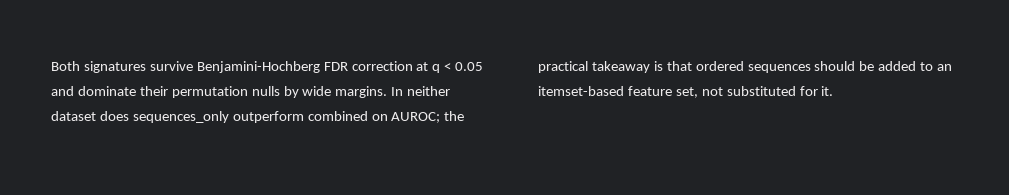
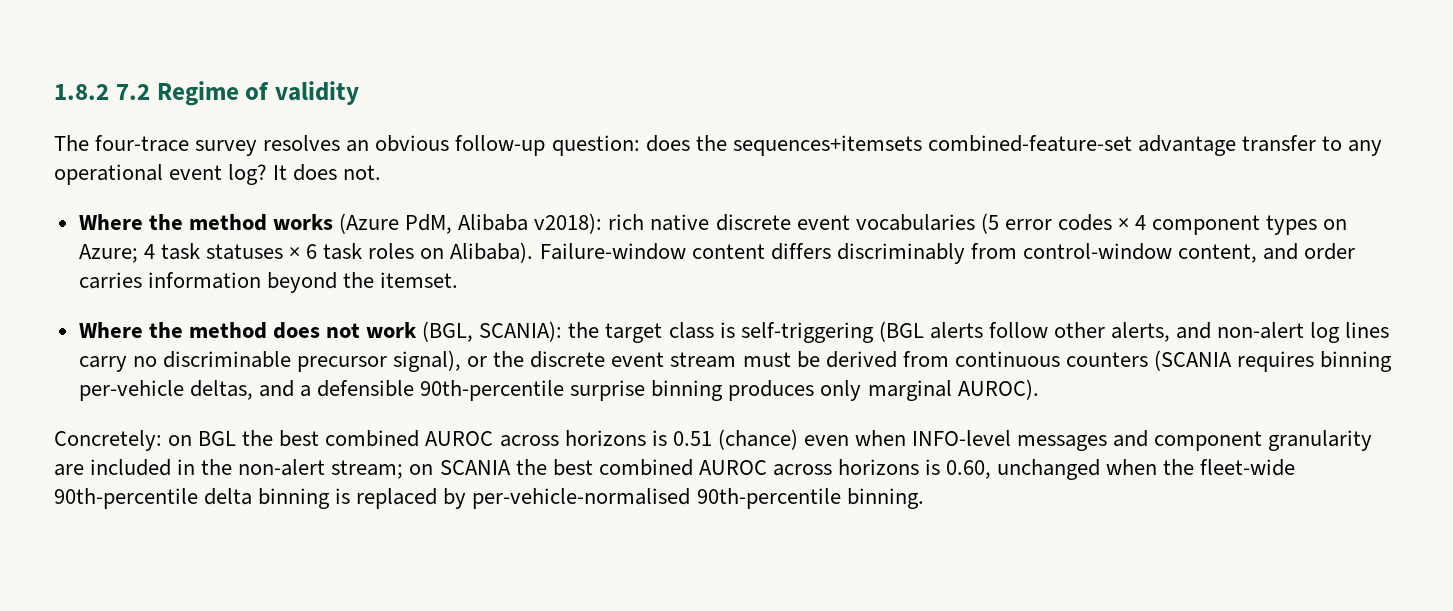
- Both signatures survive Benjamini-Hochberg FDR correction at q < 0.05 and dominate their permutation nulls by wide margins. In neither dataset does sequences_only outperform combined on AUROC; the practical takeaway is that ordered sequences should be added to an itemset-based feature set, not substituted for it.
+ 1.8.2 7.2 Regime of validity
+ The four-trace survey resolves an obvious follow-up question: does the sequences+itemsets combined-feature-set advantage transfer to any operational event log? It does not.
+ Where the method works (Azure PdM, Alibaba v2018): rich native discrete event vocabularies (5 error codes × 4 component types on Azure; 4 task statuses × 6 task roles on Alibaba). Failure-window content differs discriminably from control-window content, and order carries information beyond the itemset.
+ Where the method does not work (BGL, SCANIA): the target class is self-triggering (BGL alerts follow other alerts, and non-alert log lines carry no discriminable precursor signal), or the discrete event stream must be derived from continuous counters (SCANIA requires binning per-vehicle deltas, and a defensible 90th-percentile surprise binning produces only marginal AUROC).
+ Concretely: on BGL the best combined AUROC across horizons is 0.51 (chance) even when INFO-level messages and component granularity are included in the non-alert stream; on SCANIA the best combined AUROC across horizons is 0.60, unchanged when the fleet-wide 90th-percentile delta binning is replaced by per-vehicle-normalised 90th-percentile binning.

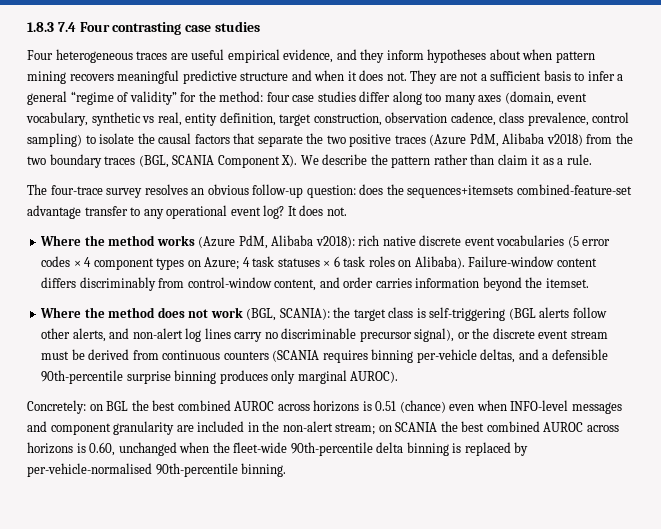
- 1.8.2 7.2 Regime of validity
+ 1.8.3 7.4 Four contrasting case studies
+ Four heterogeneous traces are useful empirical evidence, and they inform hypotheses about when pattern mining recovers meaningful predictive structure and when it does not. They are not a sufficient basis to infer a general “regime of validity” for the method: four case studies differ along too many axes (domain, event vocabulary, synthetic vs real, entity definition, target construction, observation cadence, class prevalence, control sampling) to isolate the causal factors that separate the two positive traces (Azure PdM, Alibaba v2018) from the two boundary traces (BGL, SCANIA Component X). We describe the pattern rather than claim it as a rule.

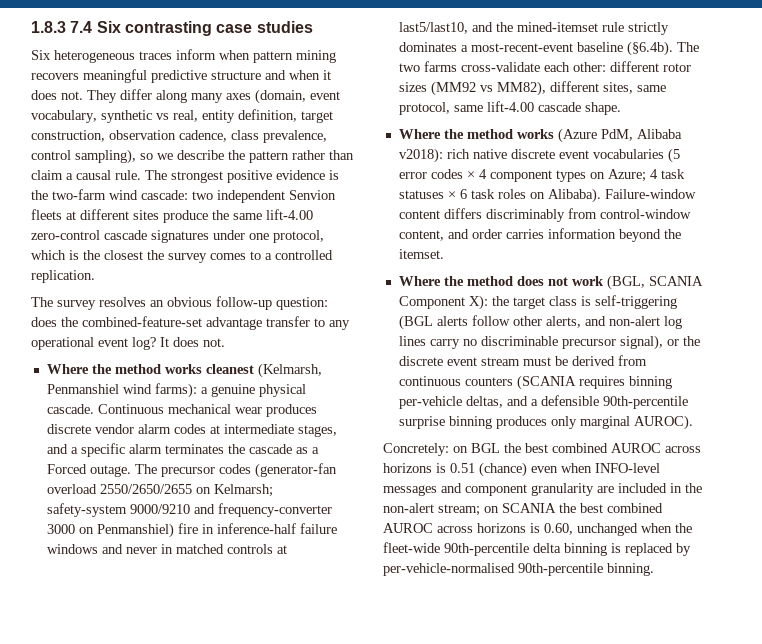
- 1.8.3 7.4 Four contrasting case studies
+ 1.8.3 7.4 Six contrasting case studies
- Four heterogeneous traces are useful empirical evidence, and they inform hypotheses about when pattern mining recovers meaningful predictive structure and when it does not.
+ Six heterogeneous traces inform when pattern mining recovers meaningful predictive structure and when it does not.
- They are not a sufficient basis to infer a general “regime of validity” for the method: four case studies differ along too many axes (domain, event vocabulary, synthetic vs real, entity definition, target construction, observation cadence, class prevalence, control sampling) to isolate the causal factors that separate the two positive traces (Azure PdM, Alibaba v2018) from the two boundary traces (BGL, SCANIA Component X). We describe the pattern rather than claim it as a rule.
- The four-trace survey resolves an obvious follow-up question: does the sequences+itemsets combined-feature-set advantage transfer to any operational event log?
+ They differ along many axes (domain, event vocabulary, synthetic vs real, entity definition, target construction, observation cadence, class prevalence, control sampling), so we describe the pattern rather than claim a causal rule. The strongest positive evidence is the two-farm wind cascade: two independent Senvion fleets at different sites produce the same lift-4.00 zero-control cascade signatures under one protocol, which is the closest the survey comes to a controlled replication.
+ The survey resolves an obvious follow-up question: does the combined-feature-set advantage transfer to any operational event log?
+ Where the method works cleanest (Kelmarsh, Penmanshiel wind farms): a genuine physical cascade. Continuous mechanical wear produces discrete vendor alarm codes at intermediate stages, and a specific alarm terminates the cascade as a Forced outage. The precursor codes (generator-fan overload 2550/2650/2655 on Kelmarsh; safety-system 9000/9210 and frequency-converter 3000 on Penmanshiel) fire in inference-half failure windows and never in matched controls at last5/last10, and the mined-itemset rule strictly dominates a most-recent-event baseline (§6.4b). The two farms cross-validate each other: different rotor sizes (MM92 vs MM82), different sites, same protocol, same lift-4.00 cascade shape.
- Where the method does not work (BGL, SCANIA): the target class is self-triggering (BGL alerts follow other alerts, and non-alert log lines carry no discriminable precursor signal), or the discrete event stream must be derived from continuous counters (SCANIA requires binning per-vehicle deltas, and a defensible 90th-percentile surprise binning produces only marginal AUROC).
+ Where the method does not work (BGL, SCANIA Component X): the target class is self-triggering (BGL alerts follow other alerts, and non-alert log lines carry no discriminable precursor signal), or the discrete event stream must be derived from continuous counters (SCANIA requires binning per-vehicle deltas, and a defensible 90th-percentile surprise binning produces only marginal AUROC).

